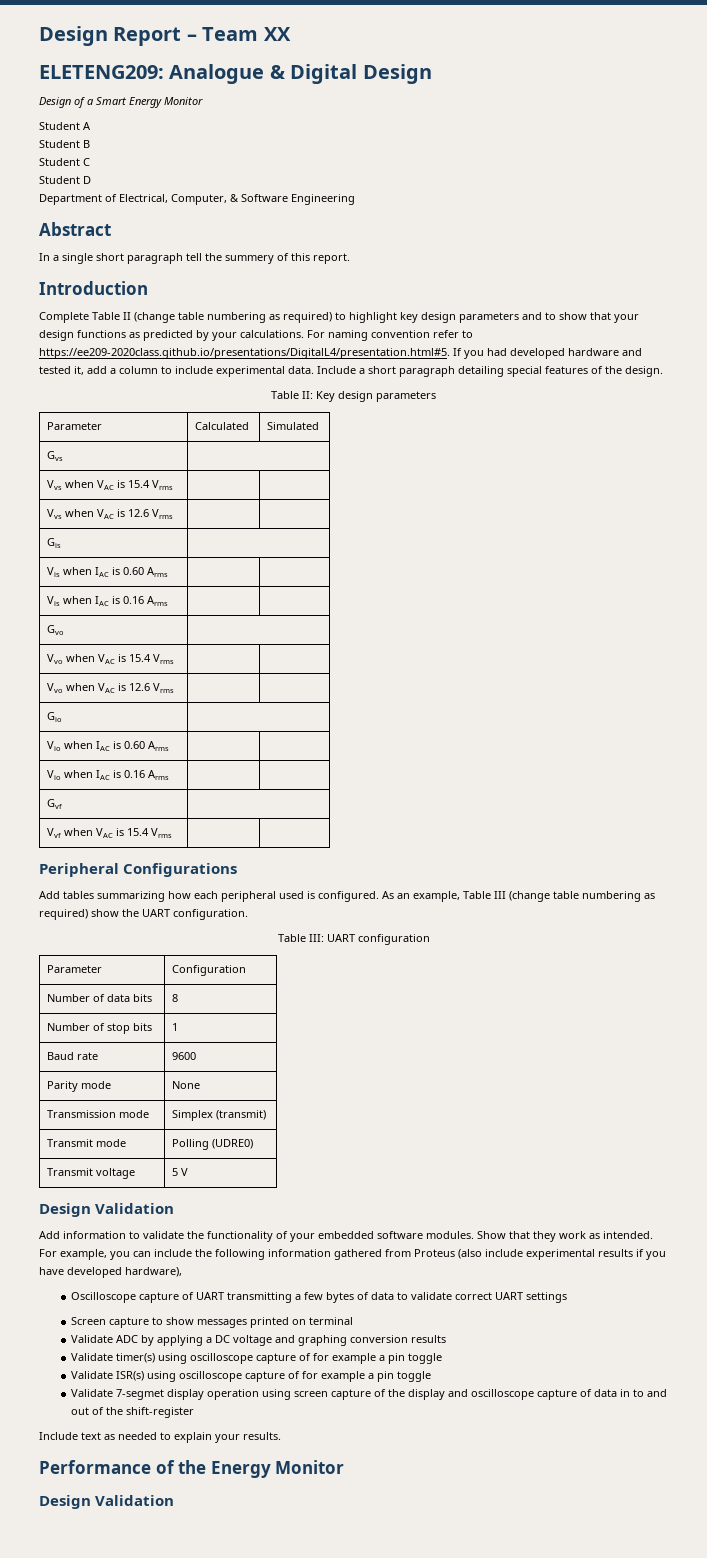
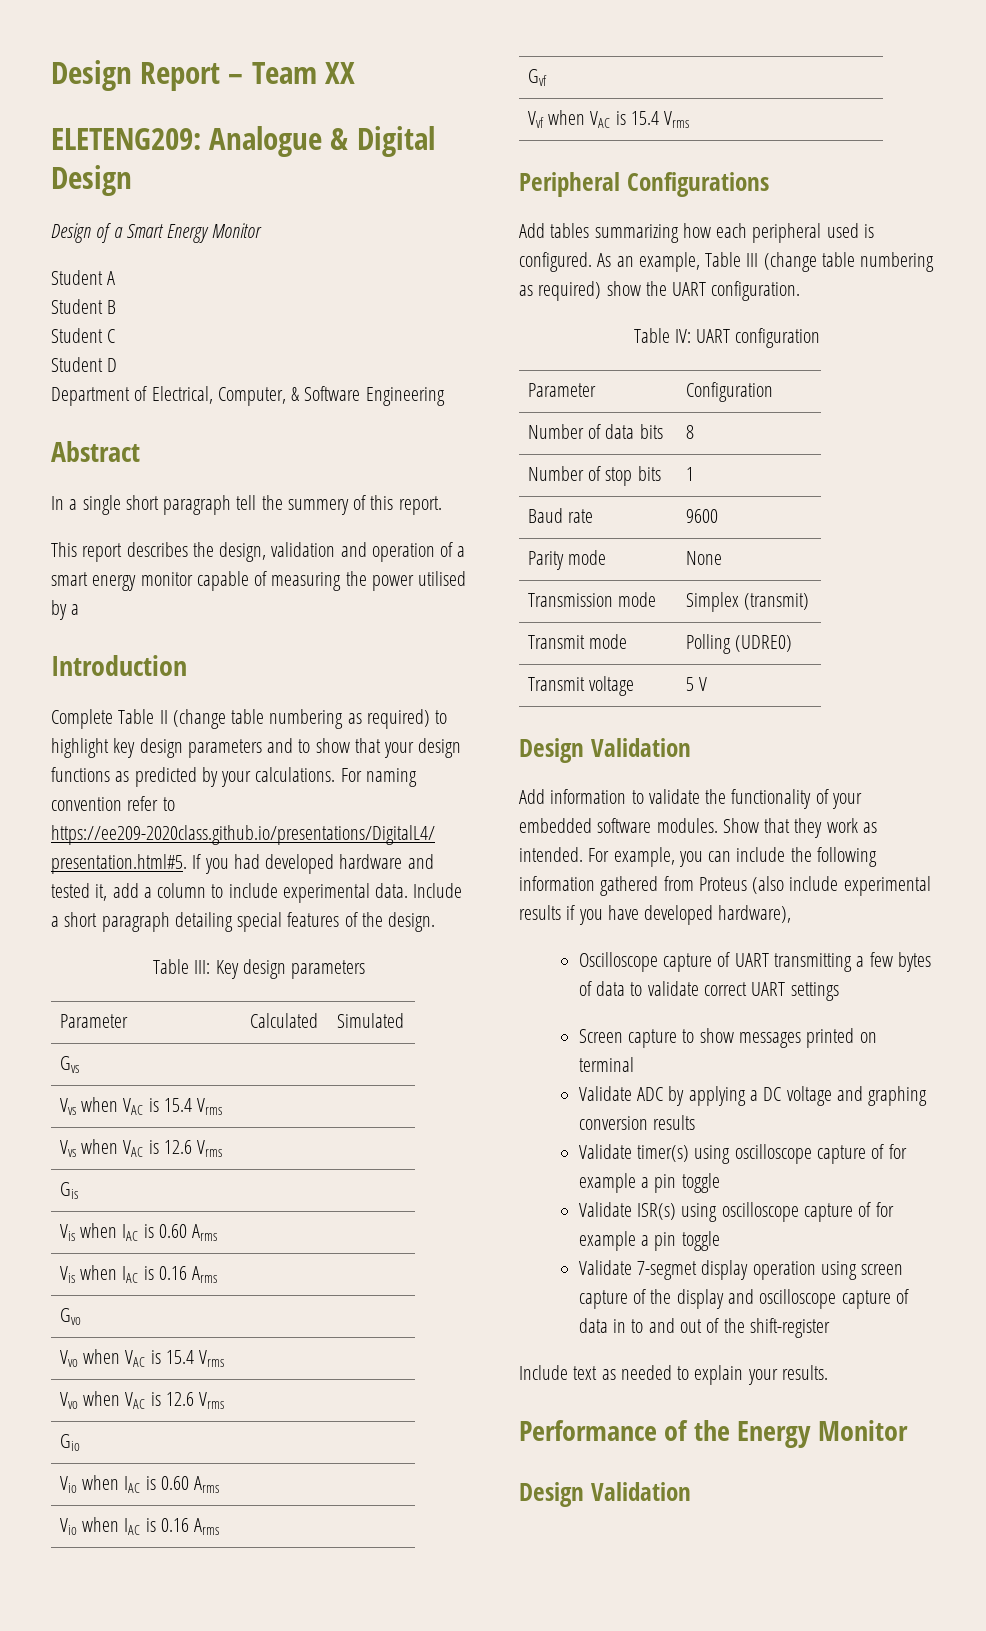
+ This report describes the design, validation and operation of a smart energy monitor capable of measuring the power utilised by a
- Table II: Key design parameters
+ Table III: Key design parameters
- Table III: UART configuration
+ Table IV: UART configuration

